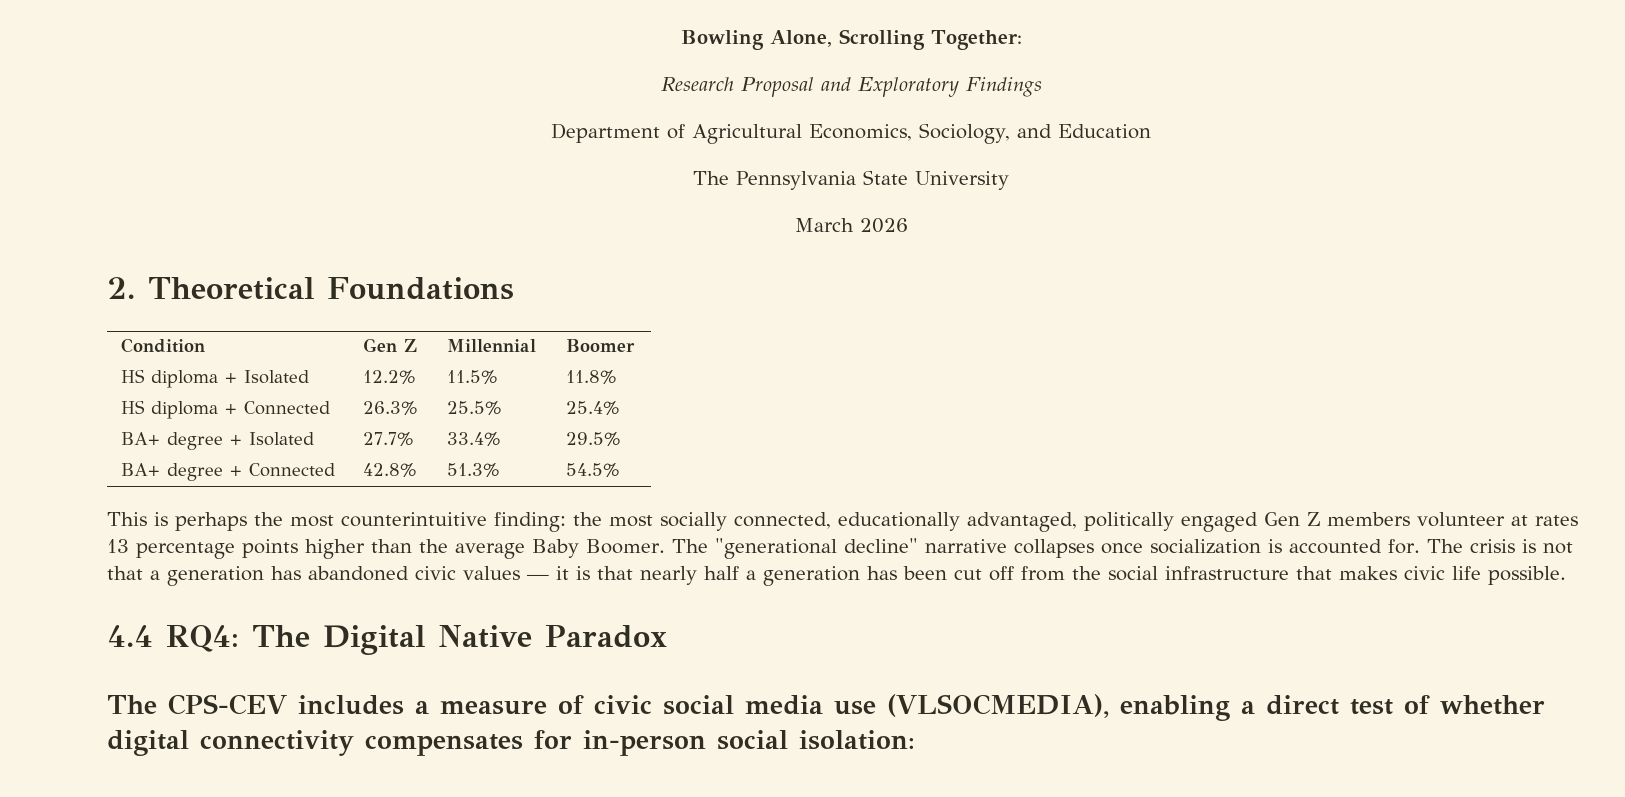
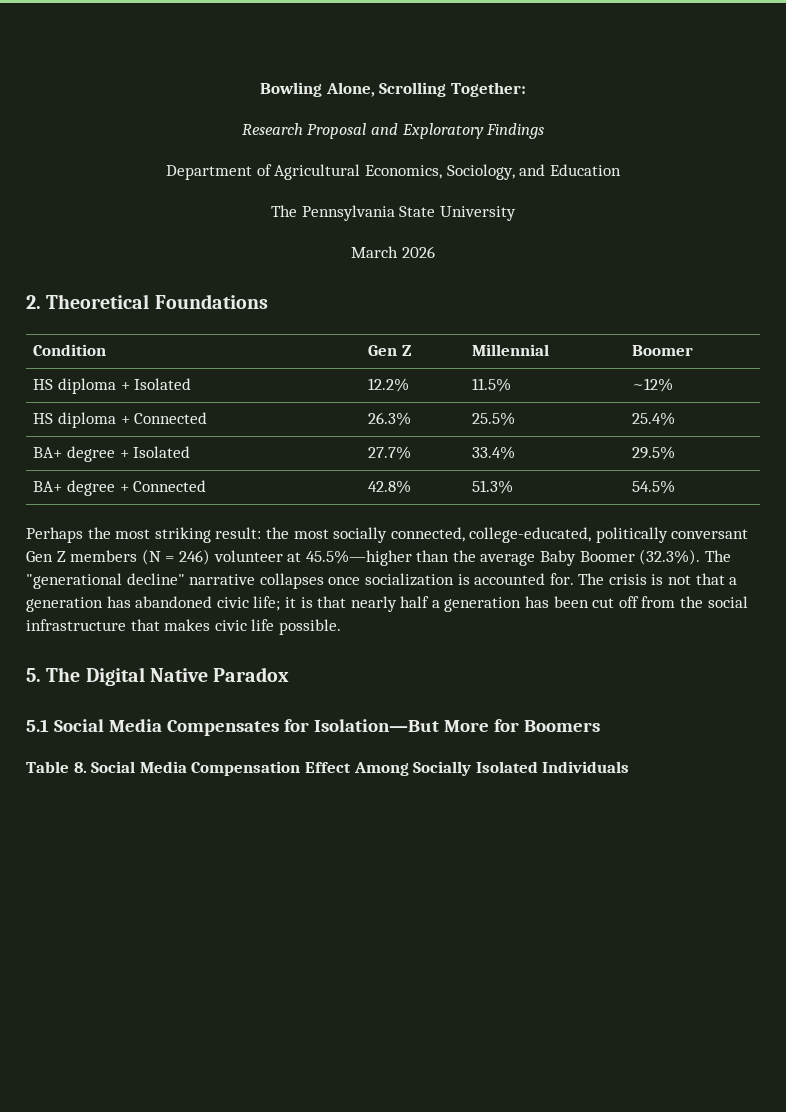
- HS diploma + Isolated | 12.2% | 11.5% | 11.8%
+ HS diploma + Isolated | 12.2% | 11.5% | ~12%
- This is perhaps the most counterintuitive finding: the most socially connected, educationally advantaged, politically engaged Gen Z members volunteer at rates 13 percentage points higher than the average Baby Boomer. The "generational decline" narrative collapses once socialization is accounted for.
+ Perhaps the most striking result: the most socially connected, college-educated, politically conversant Gen Z members (N = 246) volunteer at 45.5%—higher than the average Baby Boomer (32.3%). The "generational decline" narrative collapses once socialization is accounted for.
- The crisis is not that a generation has abandoned civic values — it is that nearly half a generation has been cut off from the social infrastructure that makes civic life possible.
+ The crisis is not that a generation has abandoned civic life; it is that nearly half a generation has been cut off from the social infrastructure that makes civic life possible.
- 4.4 RQ4: The Digital Native Paradox
+ 5. The Digital Native Paradox
- The CPS-CEV includes a measure of civic social media use (VLSOCMEDIA), enabling a direct test of whether digital connectivity compensates for in-person social isolation:
+ 5.1 Social Media Compensates for Isolation—But More for Boomers
+ Table 8. Social Media Compensation Effect Among Socially Isolated Individuals

